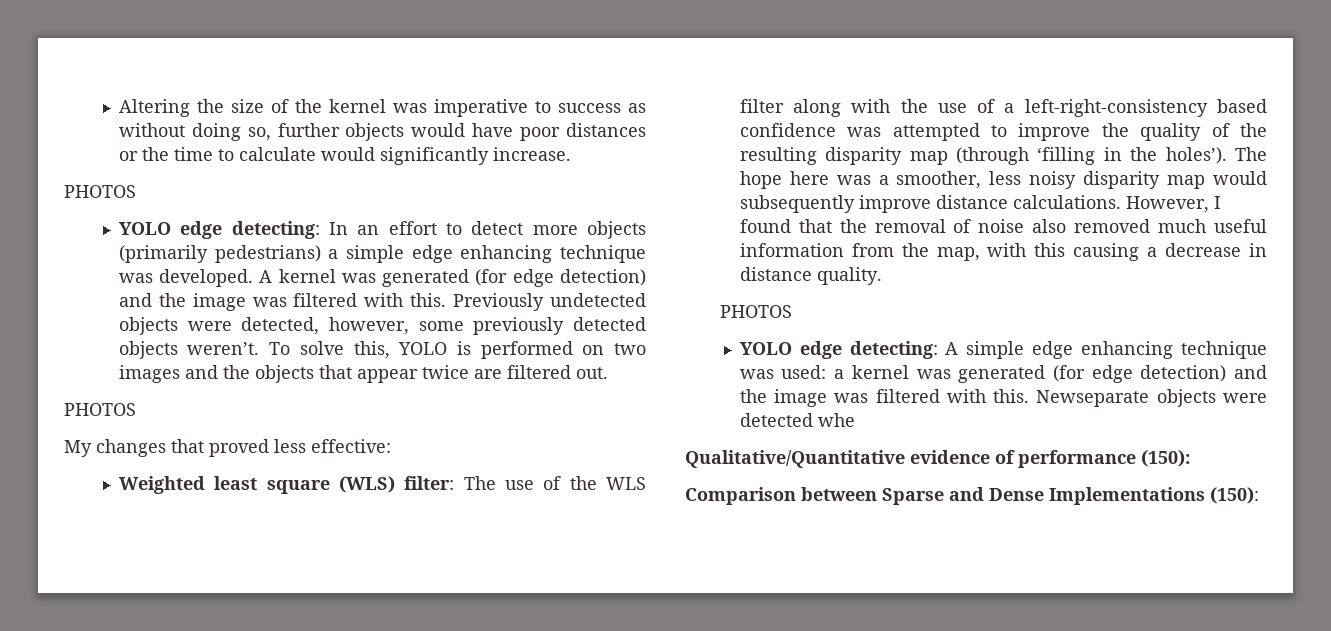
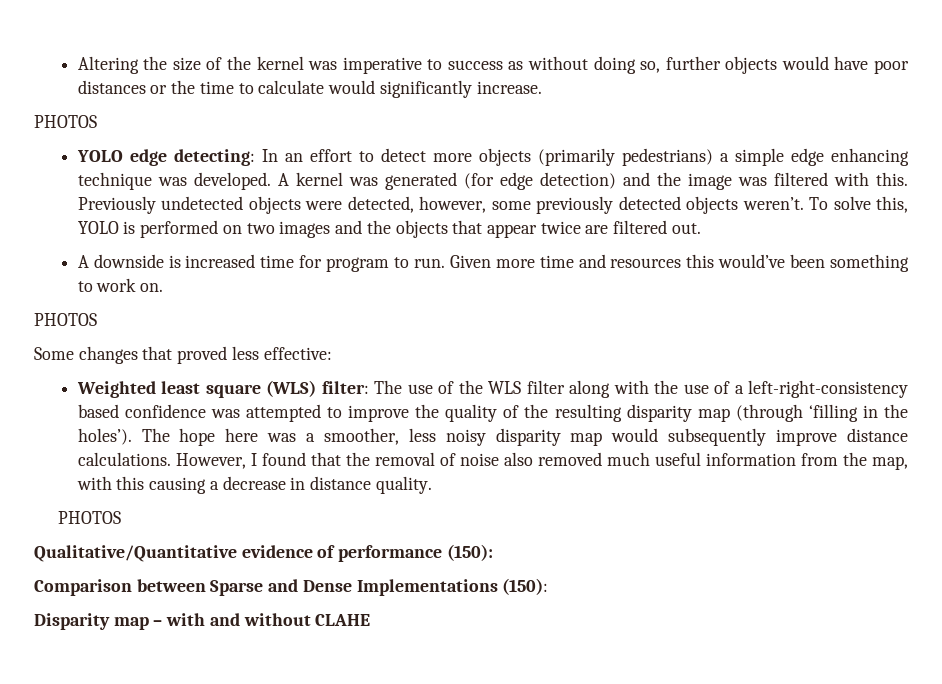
  To solve this, YOLO is performed on two images and the objects that appear twice are filtered out.
+ A downside is increased time for program to run. Given more time and resources this would’ve been something to work on.
  PHOTOS
- My changes that proved less effective:
+ Some changes that proved less effective:
- YOLO edge detecting: A simple edge enhancing technique was used: a kernel was generated (for edge detection) and the image was filtered with this. Newseparate objects were detected whe
+ Disparity map – with and without CLAHE

